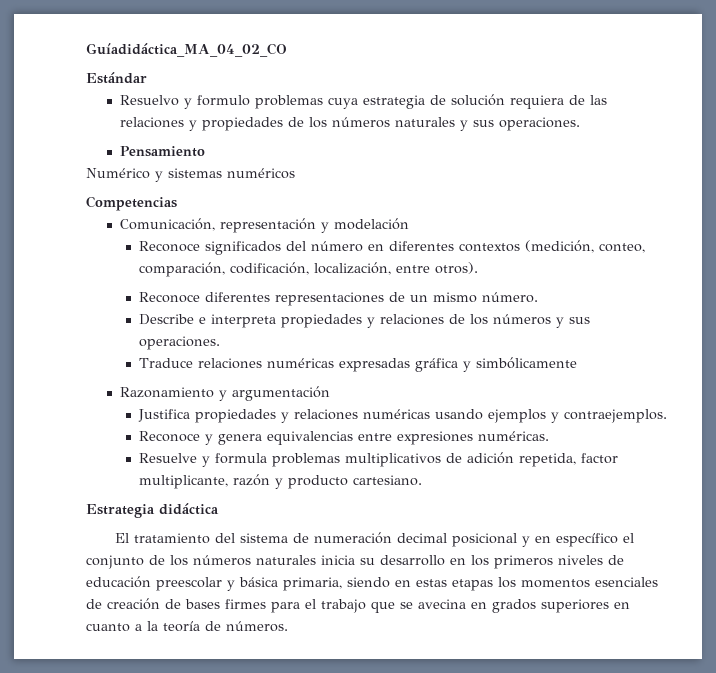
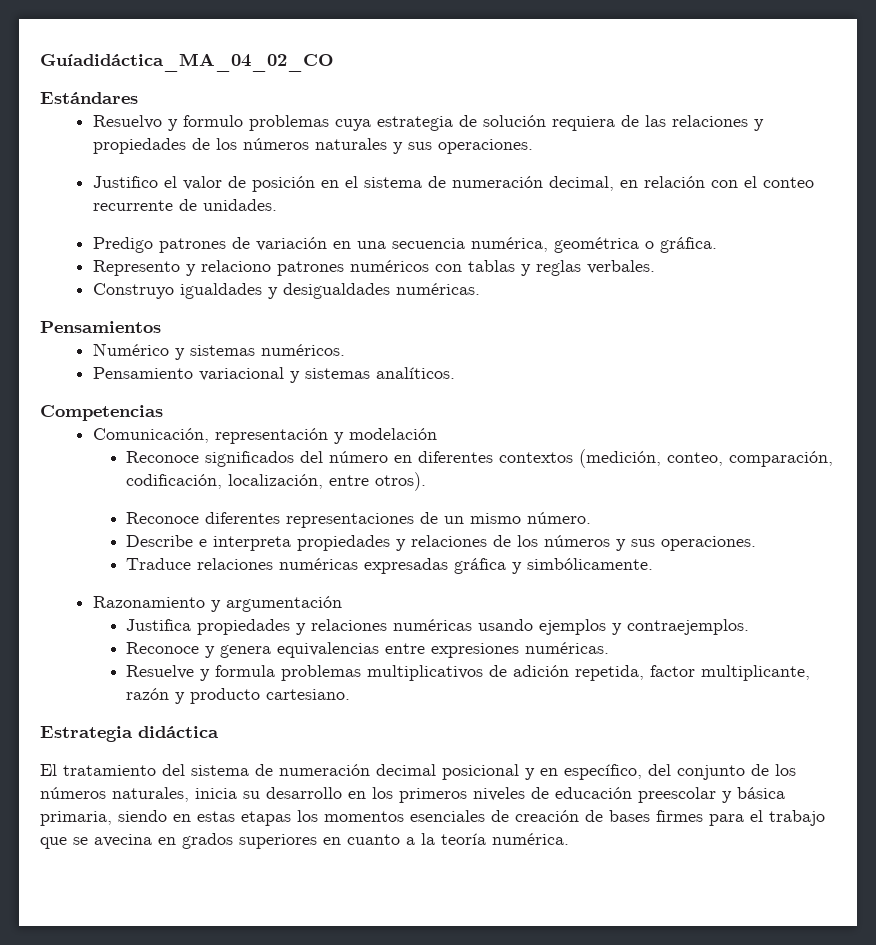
- Estándar
+ Estándares
- Pensamiento
- Numérico y sistemas numéricos
+ Justifico el valor de posición en el sistema de numeración decimal, en relación con el conteo recurrente de unidades.
+ Predigo patrones de variación en una secuencia numérica, geométrica o gráfica.
+ Represento y relaciono patrones numéricos con tablas y reglas verbales.
+ Construyo igualdades y desigualdades numéricas.
+ Pensamientos
+ Numérico y sistemas numéricos.
+ Pensamiento variacional y sistemas analíticos.
- Traduce relaciones numéricas expresadas gráfica y simbólicamente
+ Traduce relaciones numéricas expresadas gráfica y simbólicamente.
- El tratamiento del sistema de numeración decimal posicional y en específico el conjunto de los números naturales inicia su desarrollo en los primeros niveles de educación preescolar y básica primaria, siendo en estas etapas los momentos esenciales de creación de bases firmes para el trabajo que se avecina en grados superiores en cuanto a la teoría de números.
+ El tratamiento del sistema de numeración decimal posicional y en específico, del conjunto de los números naturales, inicia su desarrollo en los primeros niveles de educación preescolar y básica primaria, siendo en estas etapas los momentos esenciales de creación de bases firmes para el trabajo que se avecina en grados superiores en cuanto a la teoría numérica.

